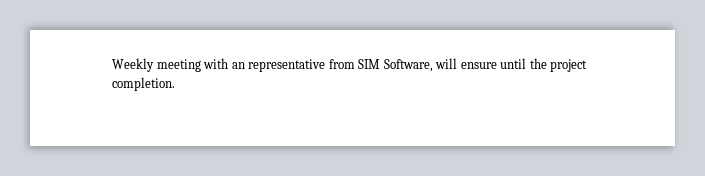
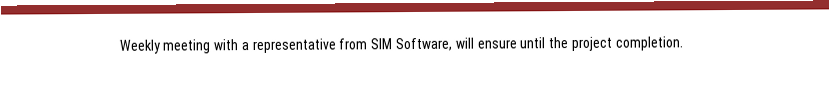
- Weekly meeting with an representative from SIM Software, will ensure until the project completion.
+ Weekly meeting with a representative from SIM Software, will ensure until the project completion.

